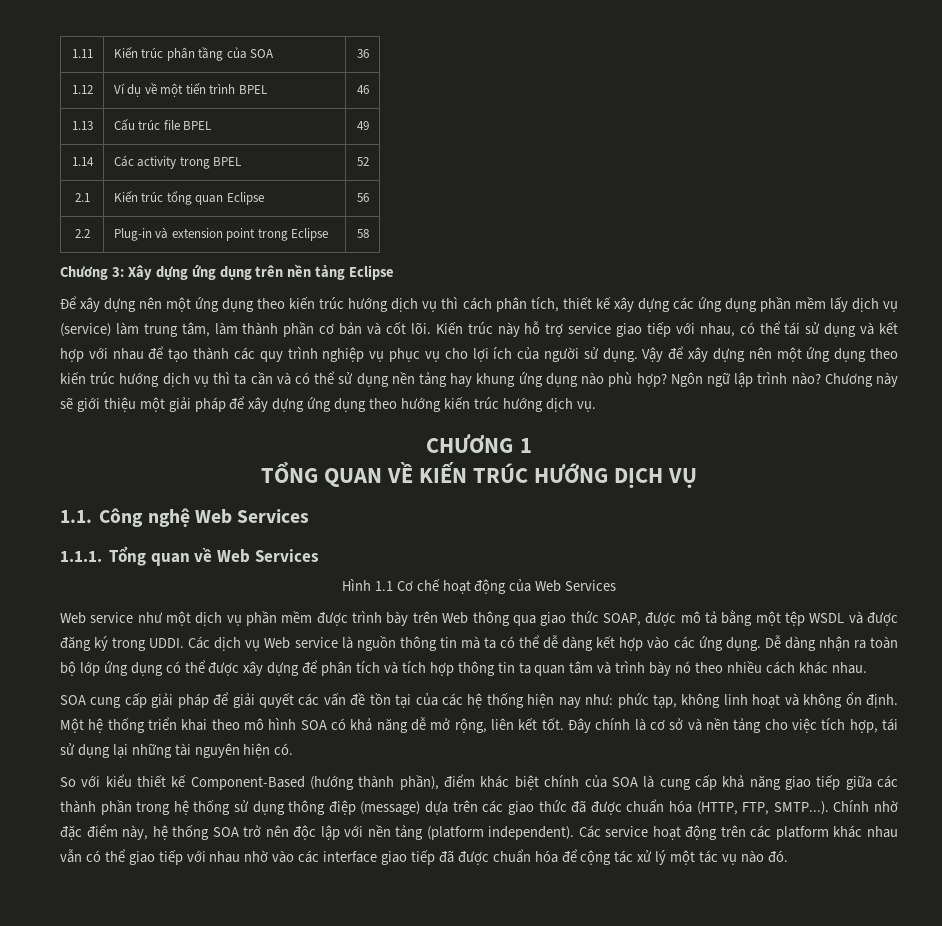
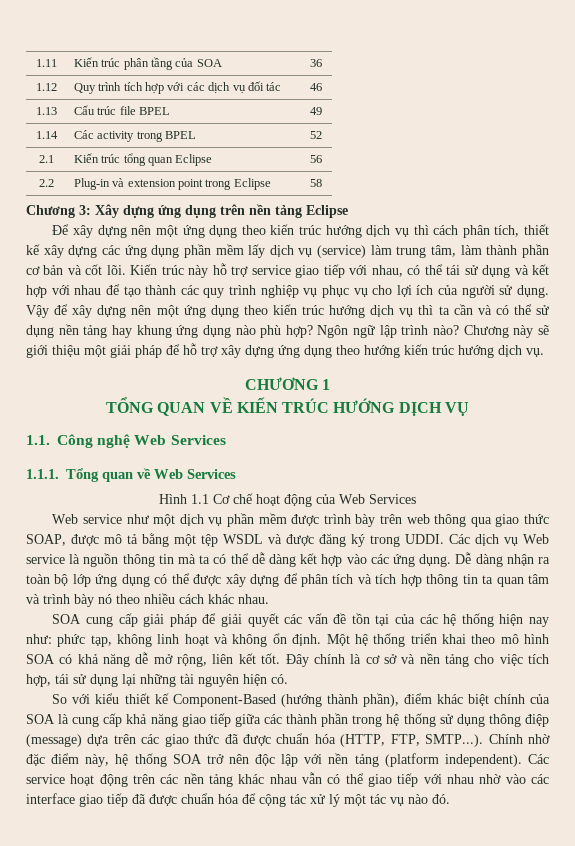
- 1.12 | Ví dụ về một tiến trình BPEL | 46
+ 1.12 | Quy trình tích hợp với các dịch vụ đối tác | 46
- Chương này sẽ giới thiệu một giải pháp để xây dựng ứng dụng theo hướng kiến trúc hướng dịch vụ.
+ Chương này sẽ giới thiệu một giải pháp để hỗ trợ xây dựng ứng dụng theo hướng kiến trúc hướng dịch vụ.
- Web service như một dịch vụ phần mềm được trình bày trên Web thông qua giao thức SOAP, được mô tả bằng một tệp WSDL và được đăng ký trong UDDI.
+ Web service như một dịch vụ phần mềm được trình bày trên web thông qua giao thức SOAP, được mô tả bằng một tệp WSDL và được đăng ký trong UDDI.
- Các service hoạt động trên các platform khác nhau vẫn có thể giao tiếp với nhau nhờ vào các interface giao tiếp đã được chuẩn hóa để cộng tác xử lý một tác vụ nào đó.
+ Các service hoạt động trên các nền tảng khác nhau vẫn có thể giao tiếp với nhau nhờ vào các interface giao tiếp đã được chuẩn hóa để cộng tác xử lý một tác vụ nào đó.

